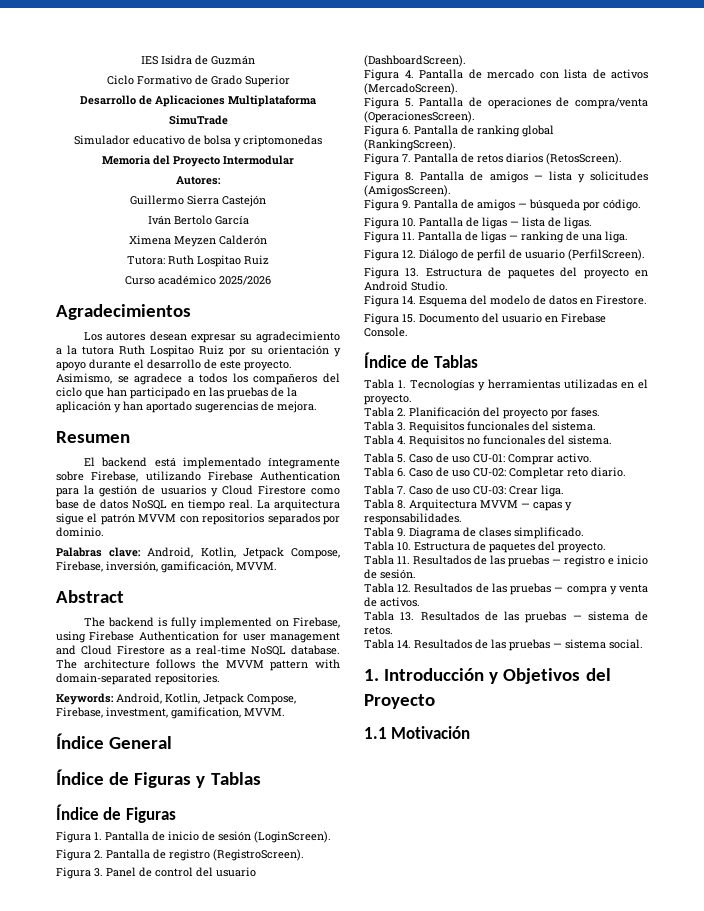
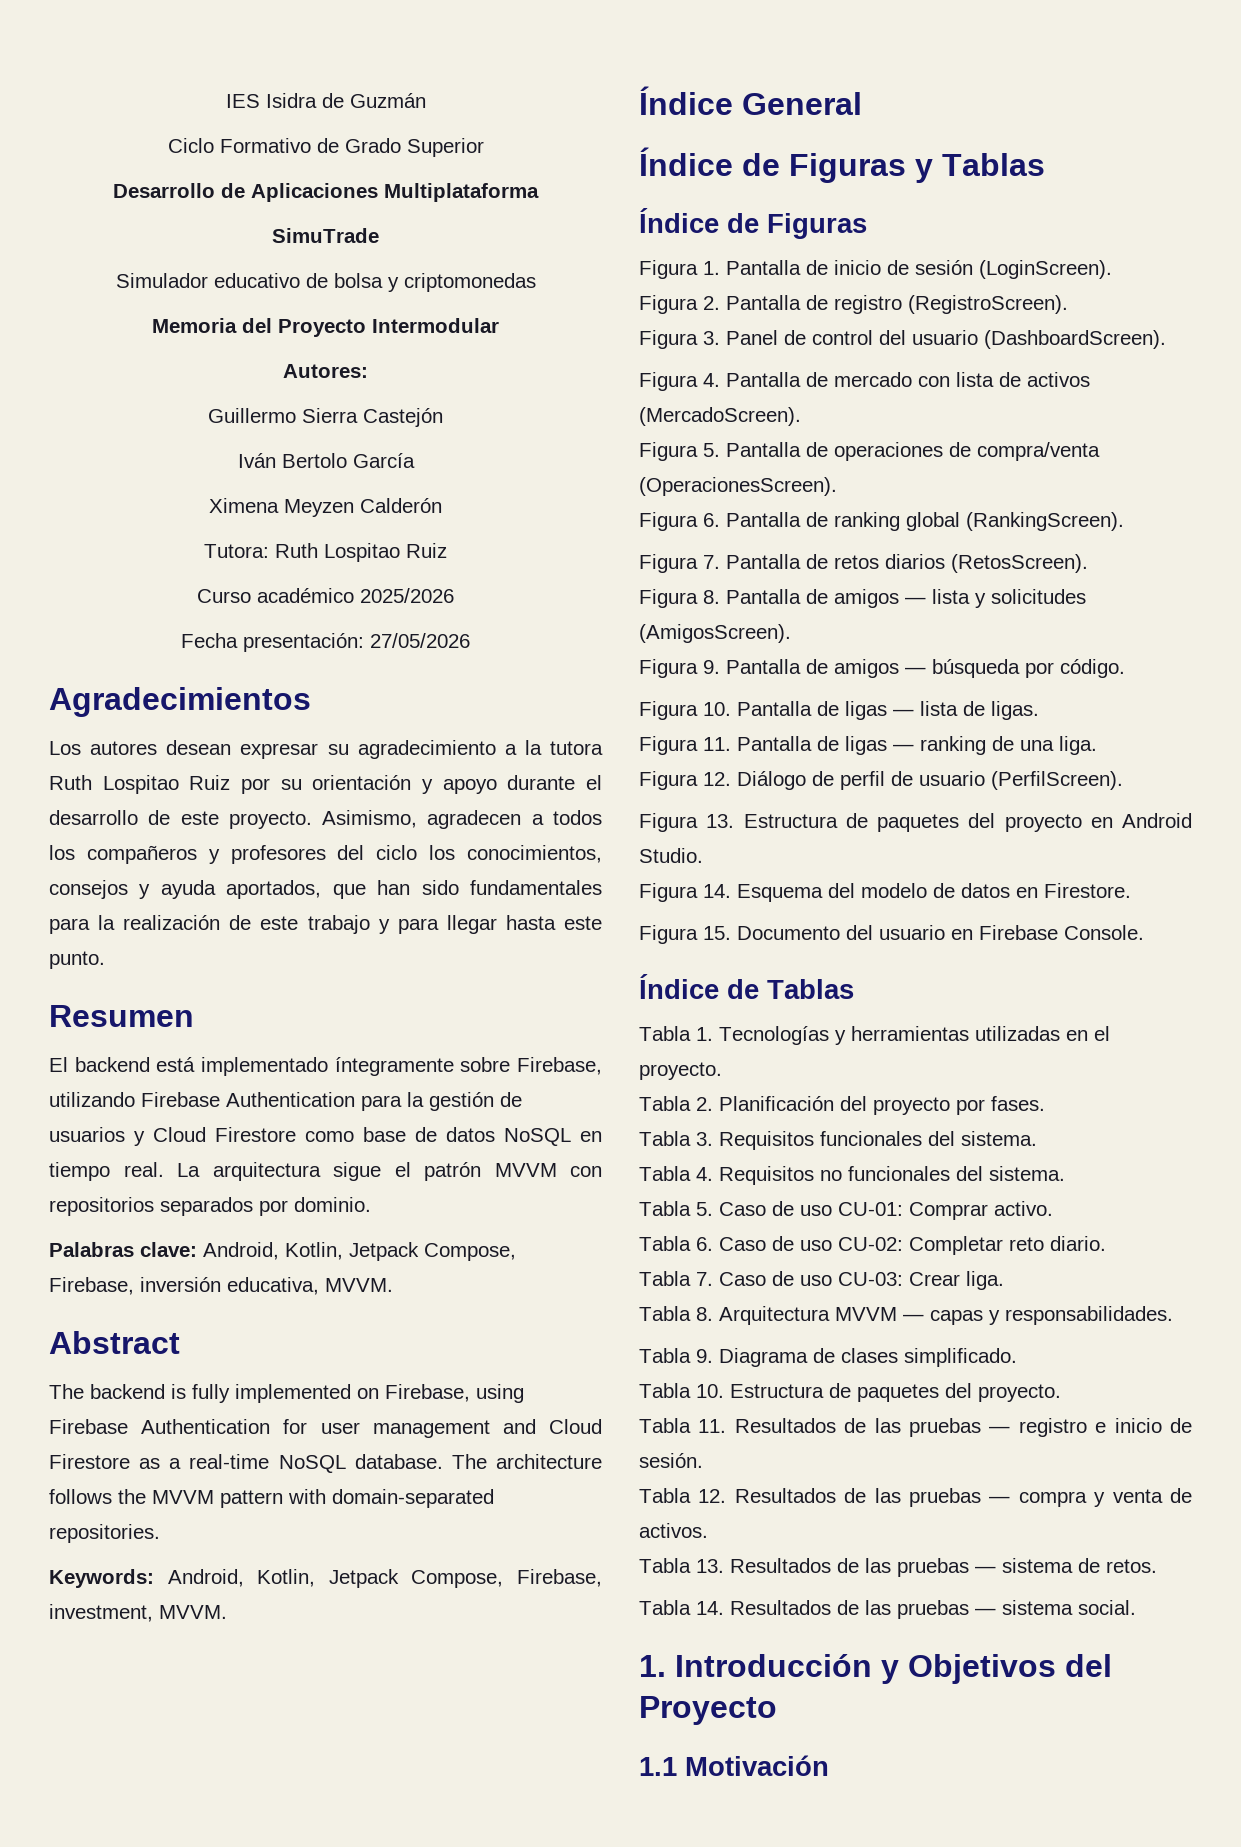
+ Fecha presentación: 27/05/2026
- Asimismo, se agradece a todos los compañeros del ciclo que han participado en las pruebas de la aplicación y han aportado sugerencias de mejora.
+ Asimismo, agradecen a todos los compañeros y profesores del ciclo los conocimientos, consejos y ayuda aportados, que han sido fundamentales para la realización de este trabajo y para llegar hasta este punto.
- Palabras clave: Android, Kotlin, Jetpack Compose, Firebase, inversión, gamificación, MVVM.
+ Palabras clave: Android, Kotlin, Jetpack Compose, Firebase, inversión educativa, MVVM.
- Keywords: Android, Kotlin, Jetpack Compose, Firebase, investment, gamification, MVVM.
+ Keywords: Android, Kotlin, Jetpack Compose, Firebase, investment, MVVM.

